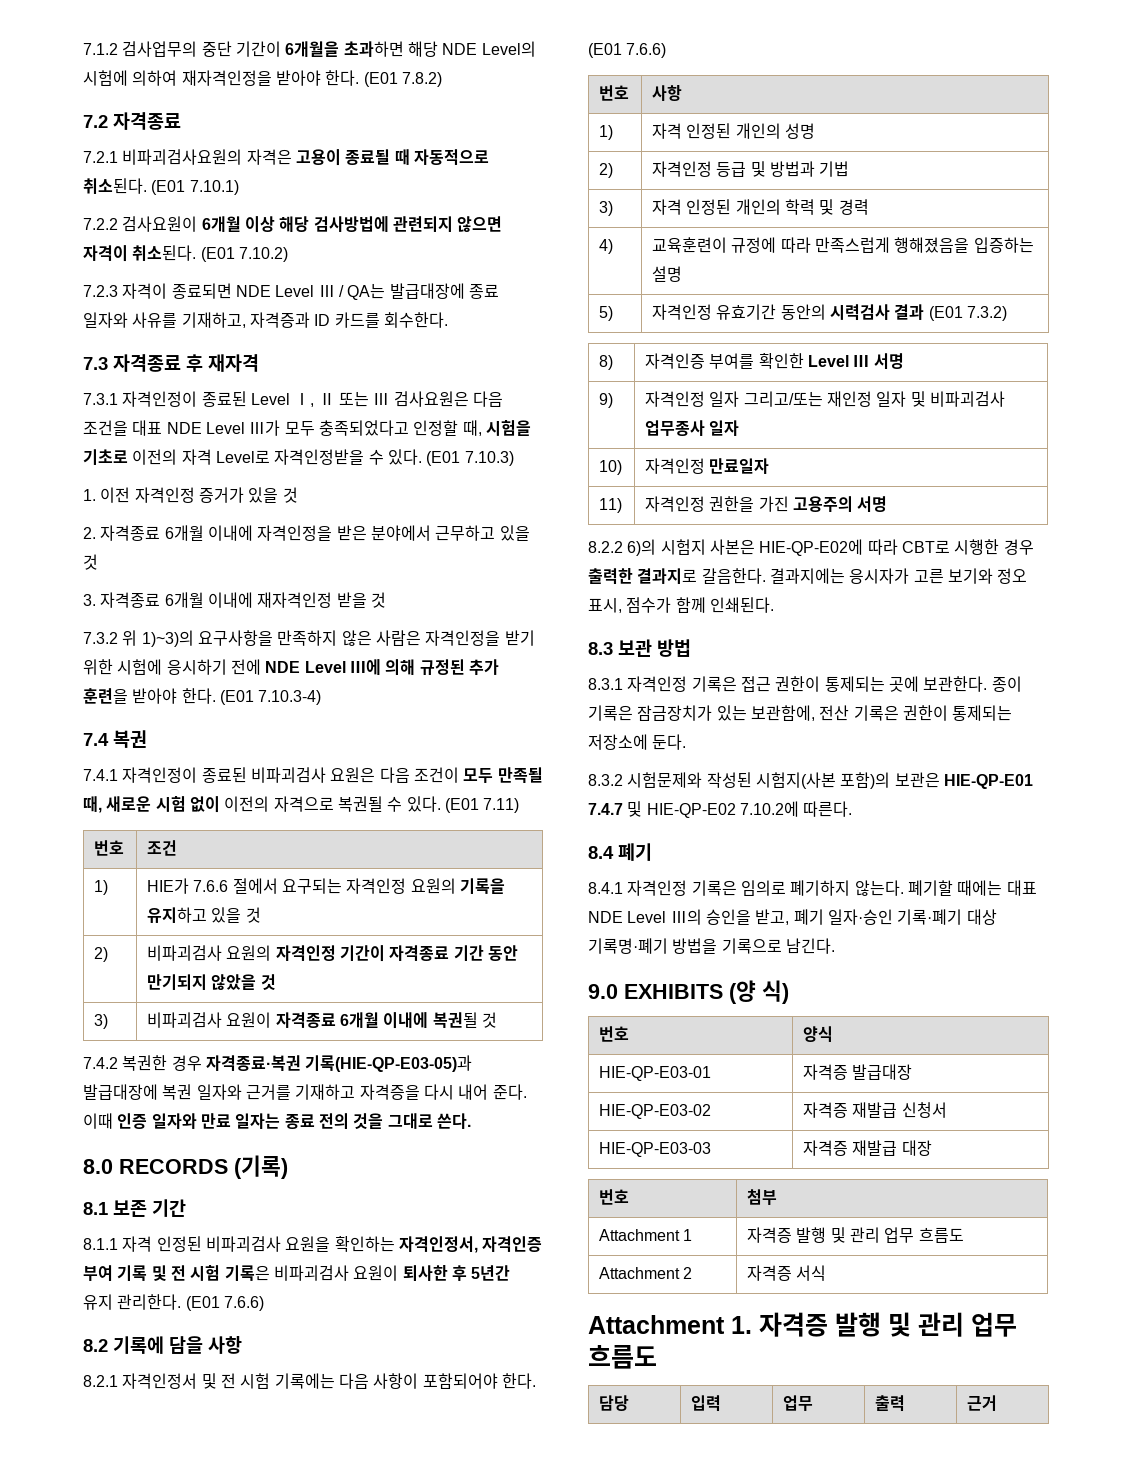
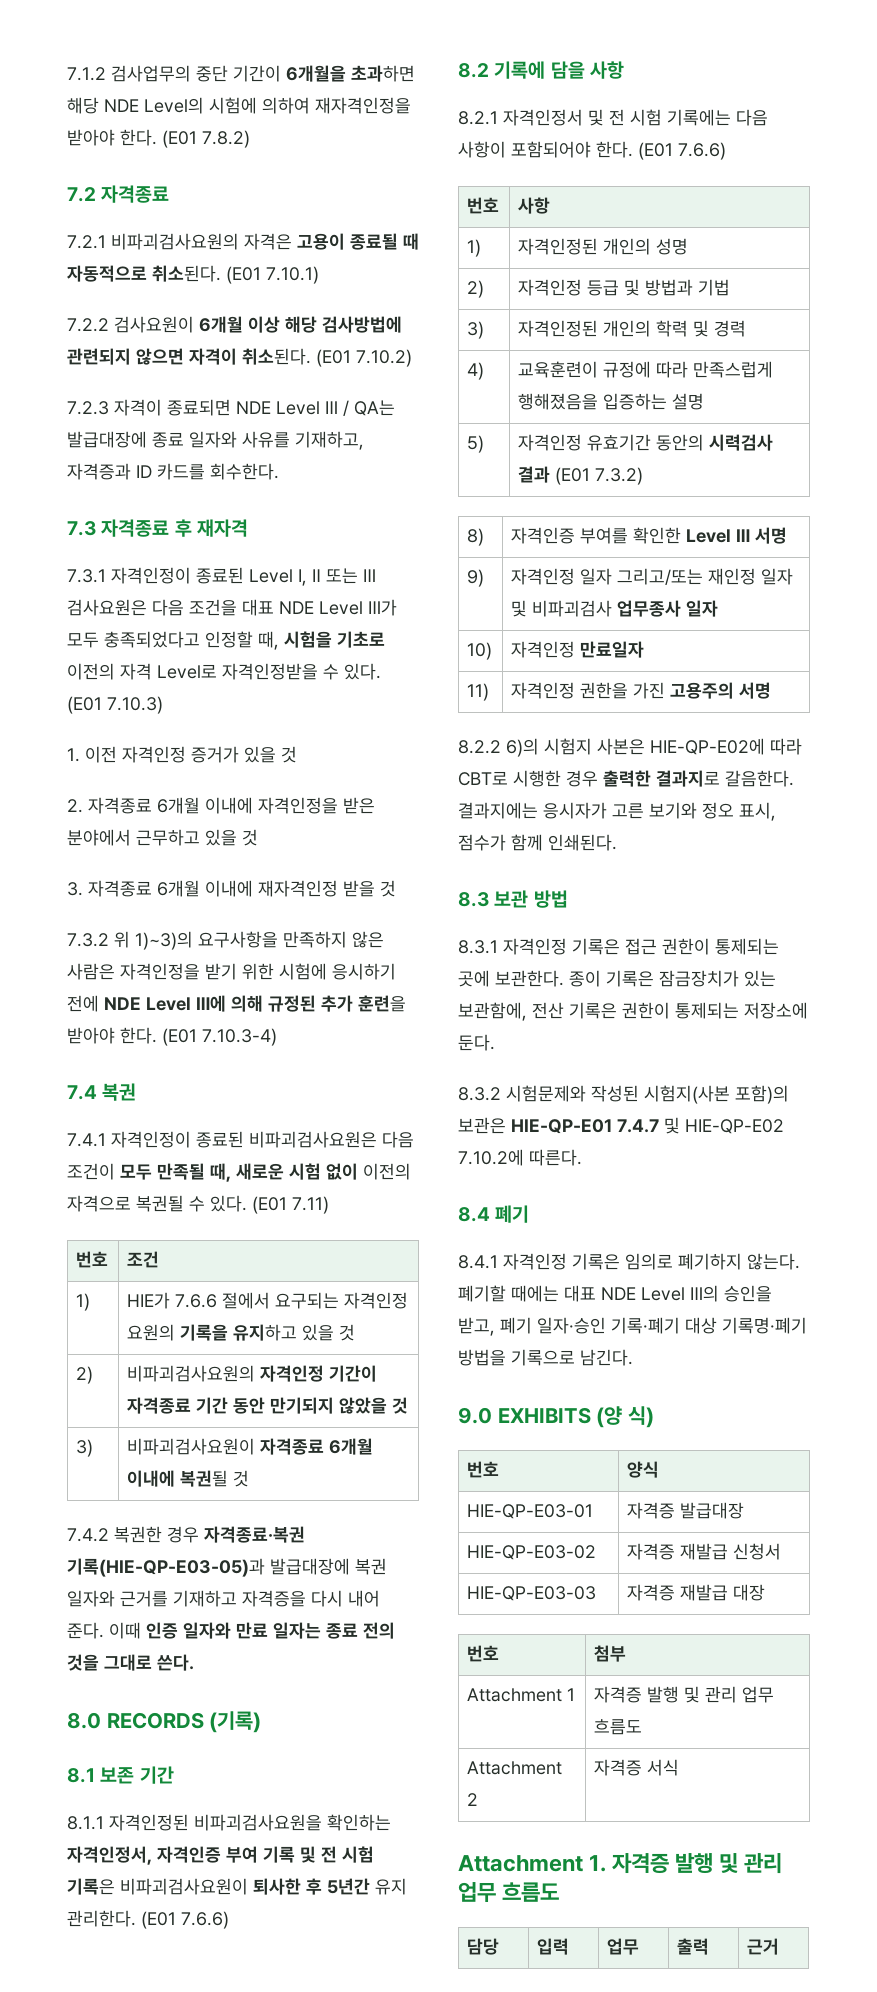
- 7.4.1 자격인정이 종료된 비파괴검사 요원은 다음 조건이 모두 만족될 때, 새로운 시험 없이 이전의 자격으로 복권될 수 있다.
+ 7.4.1 자격인정이 종료된 비파괴검사요원은 다음 조건이 모두 만족될 때, 새로운 시험 없이 이전의 자격으로 복권될 수 있다.
- 2) | 비파괴검사 요원의 자격인정 기간이 자격종료 기간 동안 만기되지 않았을 것
+ 2) | 비파괴검사요원의 자격인정 기간이 자격종료 기간 동안 만기되지 않았을 것
- 3) | 비파괴검사 요원이 자격종료 6개월 이내에 복권될 것
+ 3) | 비파괴검사요원이 자격종료 6개월 이내에 복권될 것
- 8.1.1 자격 인정된 비파괴검사 요원을 확인하는 자격인정서, 자격인증 부여 기록 및 전 시험 기록은 비파괴검사 요원이 퇴사한 후 5년간 유지 관리한다.
+ 8.1.1 자격인정된 비파괴검사요원을 확인하는 자격인정서, 자격인증 부여 기록 및 전 시험 기록은 비파괴검사요원이 퇴사한 후 5년간 유지 관리한다.
- 1) | 자격 인정된 개인의 성명
+ 1) | 자격인정된 개인의 성명
- 3) | 자격 인정된 개인의 학력 및 경력
+ 3) | 자격인정된 개인의 학력 및 경력

